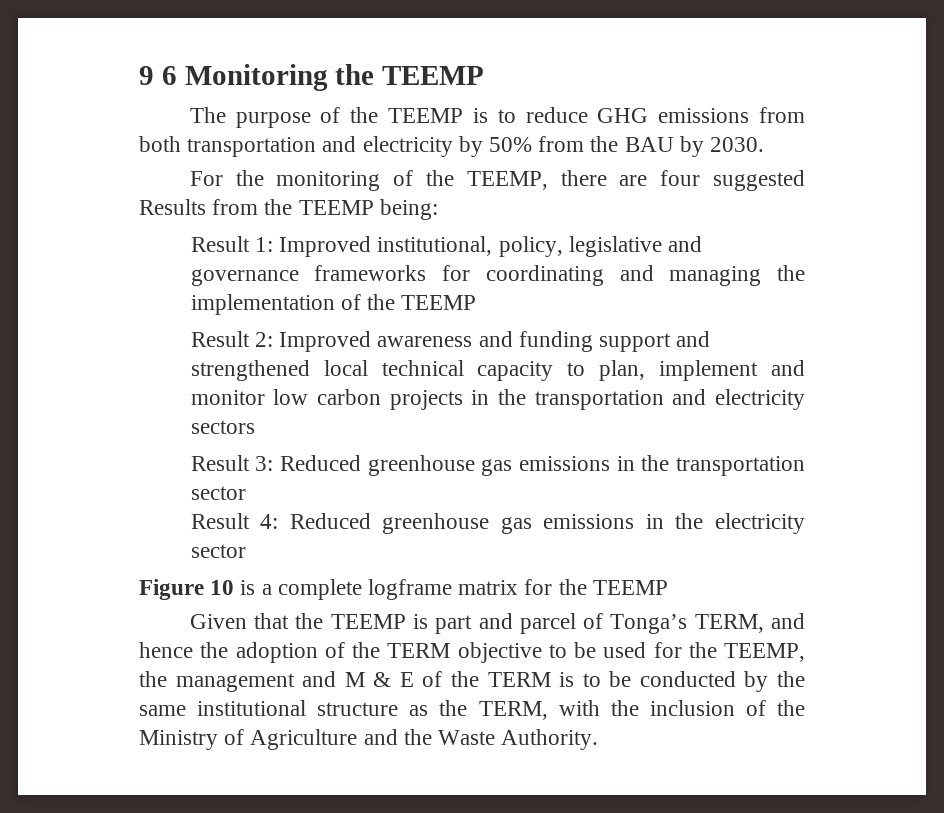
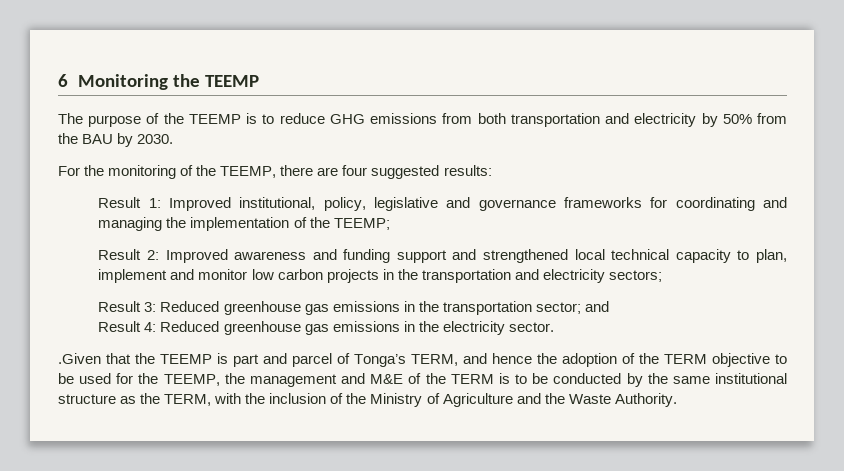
- 9 6 Monitoring the TEEMP
+ 6 Monitoring the TEEMP
- For the monitoring of the TEEMP, there are four suggested Results from the TEEMP being:
+ For the monitoring of the TEEMP, there are four suggested results:
- Result 1: Improved institutional, policy, legislative and governance frameworks for coordinating and managing the implementation of the TEEMP
+ Result 1: Improved institutional, policy, legislative and governance frameworks for coordinating and managing the implementation of the TEEMP;
- Result 2: Improved awareness and funding support and strengthened local technical capacity to plan, implement and monitor low carbon projects in the transportation and electricity sectors
+ Result 2: Improved awareness and funding support and strengthened local technical capacity to plan, implement and monitor low carbon projects in the transportation and electricity sectors;
- Result 3: Reduced greenhouse gas emissions in the transportation sector
+ Result 3: Reduced greenhouse gas emissions in the transportation sector; and
- Reduced greenhouse gas emissions in the electricity sector
- Figure 10 is a complete logframe matrix for the TEEMP
- Given that the TEEMP is part and parcel of Tonga’s TERM, and hence the adoption of the TERM objective to be used for the TEEMP, the management and M & E of the TERM is to be conducted by the same institutional structure as the TERM, with the inclusion of the Ministry of Agriculture and the Waste Authority.
+ Reduced greenhouse gas emissions in the electricity sector.
+ .Given that the TEEMP is part and parcel of Tonga’s TERM, and hence the adoption of the TERM objective to be used for the TEEMP, the management and M&E of the TERM is to be conducted by the same institutional structure as the TERM, with the inclusion of the Ministry of Agriculture and the Waste Authority.

